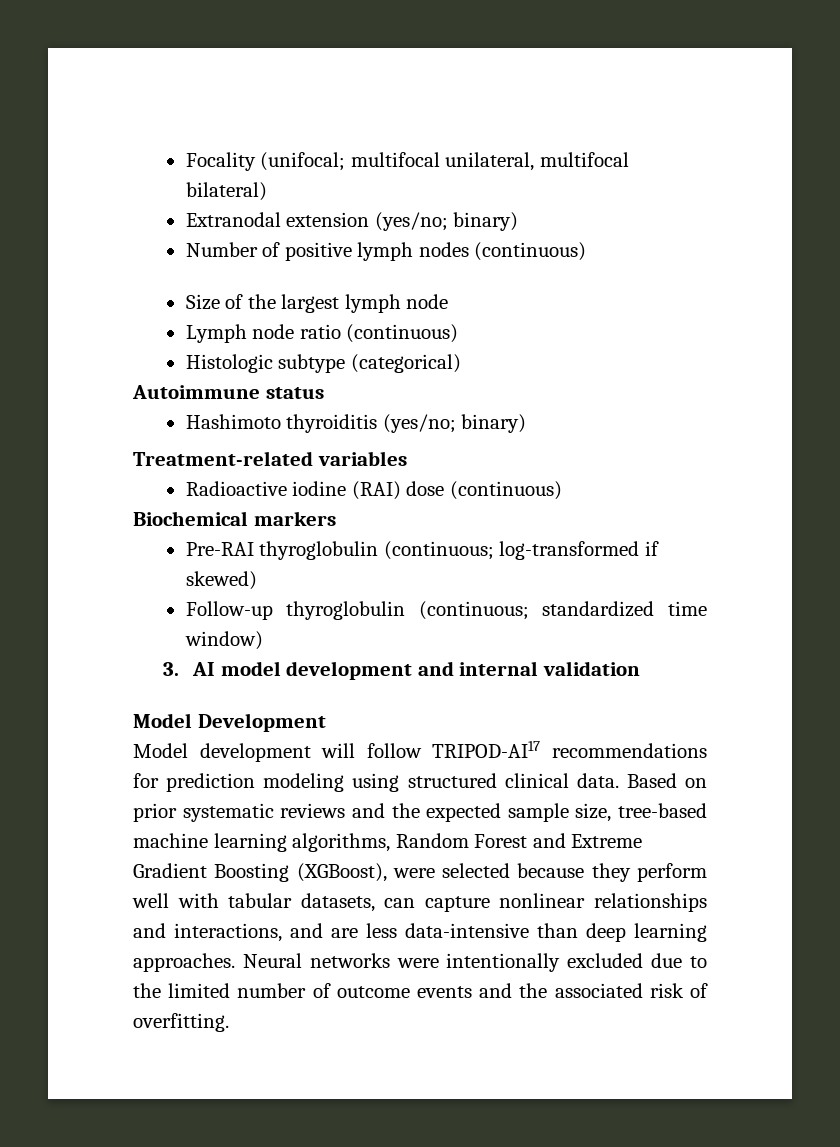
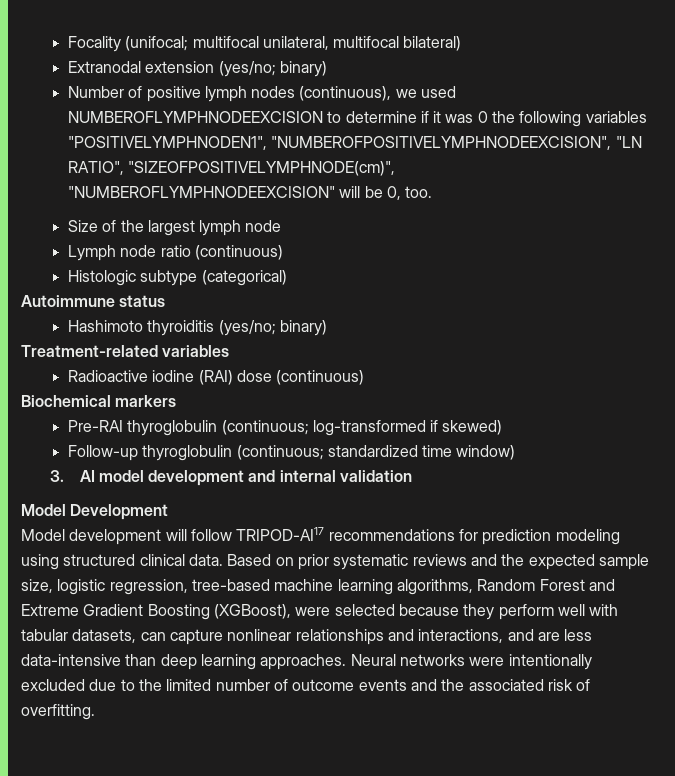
- Number of positive lymph nodes (continuous)
+ Number of positive lymph nodes (continuous), we used NUMBEROFLYMPHNODEEXCISION to determine if it was 0 the following variables "POSITIVELYMPHNODEN1", "NUMBEROFPOSITIVELYMPHNODEEXCISION", "LN RATIO", "SIZEOFPOSITIVELYMPHNODE(cm)", "NUMBEROFLYMPHNODEEXCISION" will be 0, too.
- Based on prior systematic reviews and the expected sample size, tree-based machine learning algorithms, Random Forest and Extreme Gradient Boosting (XGBoost), were selected because they perform well with tabular datasets, can capture nonlinear relationships and interactions, and are less data-intensive than deep learning approaches.
+ Based on prior systematic reviews and the expected sample size, logistic regression, tree-based machine learning algorithms, Random Forest and Extreme Gradient Boosting (XGBoost), were selected because they perform well with tabular datasets, can capture nonlinear relationships and interactions, and are less data-intensive than deep learning approaches.

